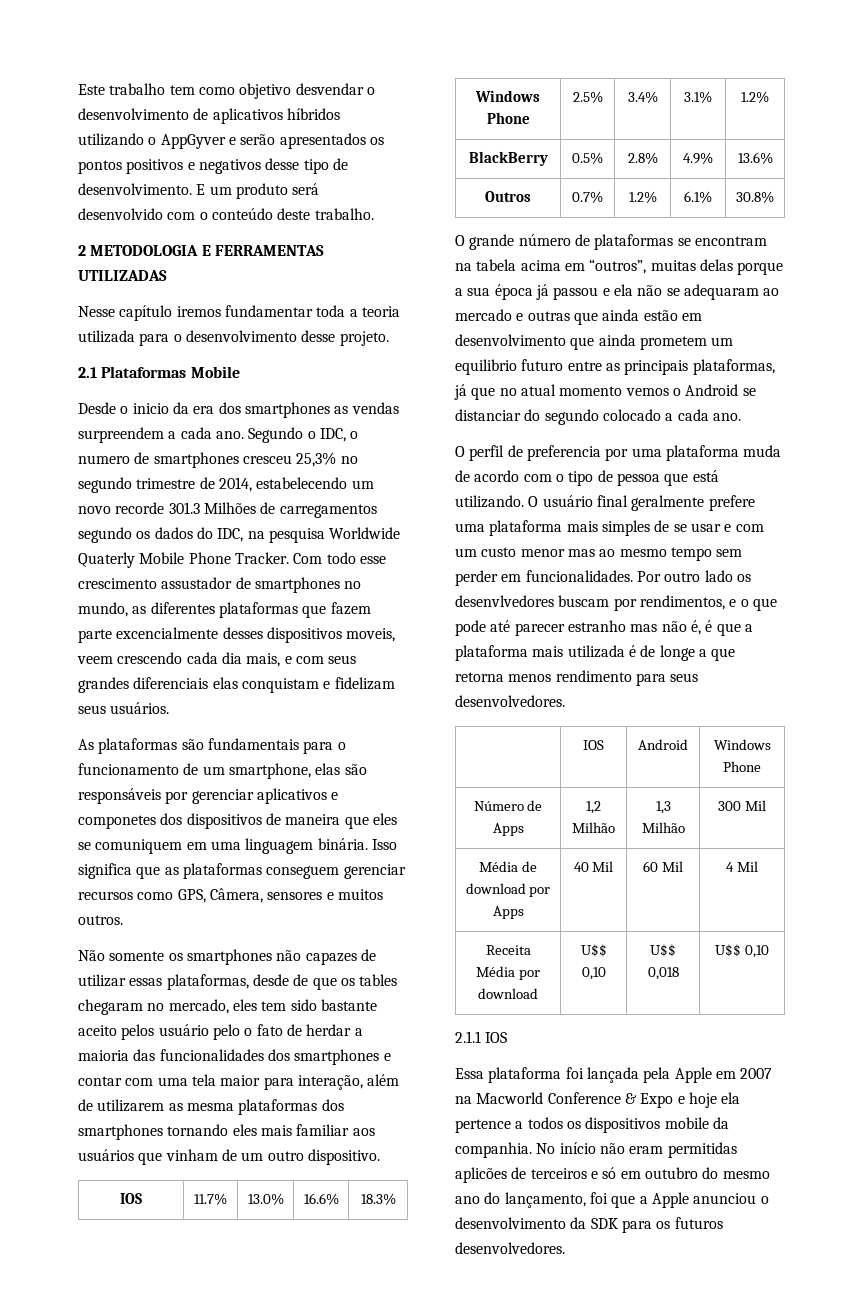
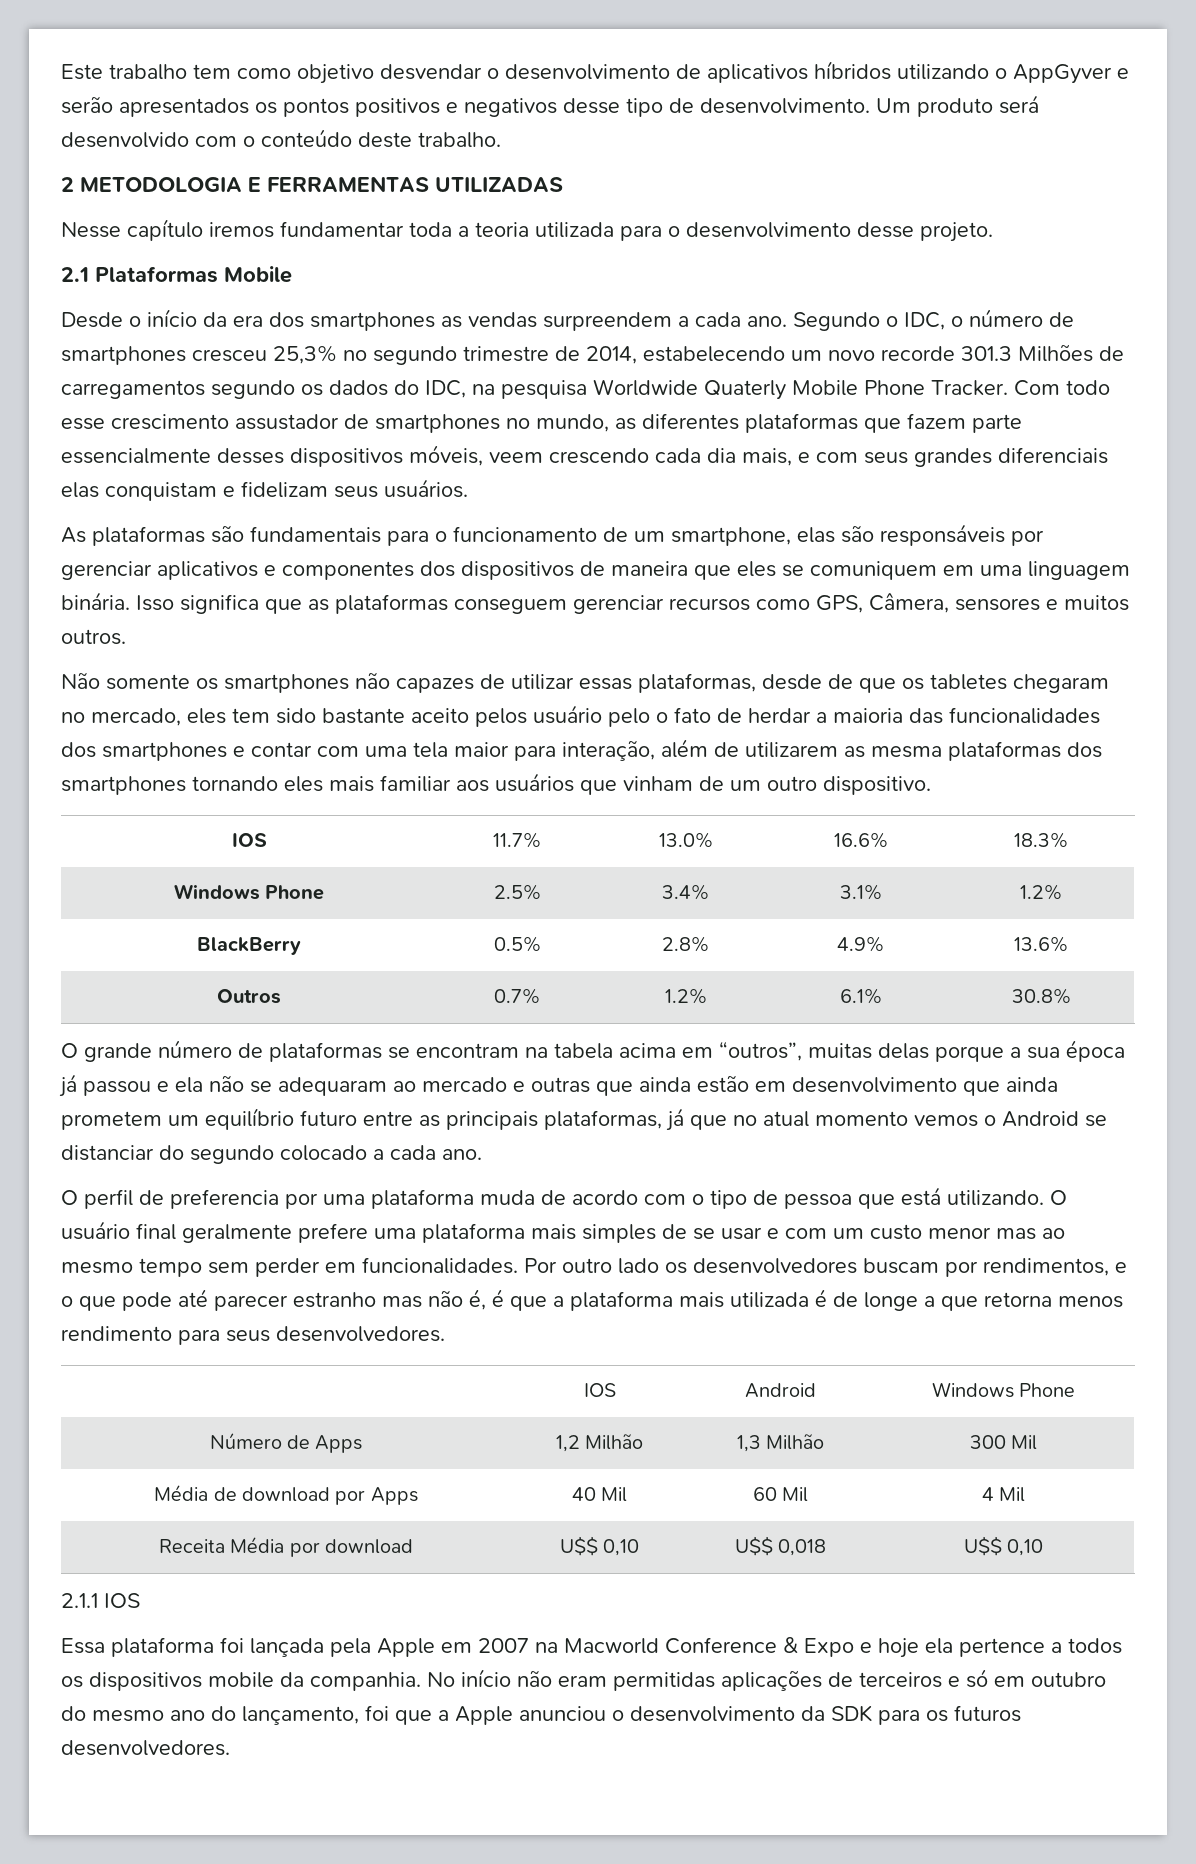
- E um produto será desenvolvido com o conteúdo deste trabalho.
+ Um produto será desenvolvido com o conteúdo deste trabalho.
- Desde o inicio da era dos smartphones as vendas surpreendem a cada ano.
+ Desde o início da era dos smartphones as vendas surpreendem a cada ano.
- Segundo o IDC, o numero de smartphones cresceu 25,3% no segundo trimestre de 2014, estabelecendo um novo recorde 301.3 Milhões de carregamentos segundo os dados do IDC, na pesquisa Worldwide Quaterly Mobile Phone Tracker.
+ Segundo o IDC, o número de smartphones cresceu 25,3% no segundo trimestre de 2014, estabelecendo um novo recorde 301.3 Milhões de carregamentos segundo os dados do IDC, na pesquisa Worldwide Quaterly Mobile Phone Tracker.
- Com todo esse crescimento assustador de smartphones no mundo, as diferentes plataformas que fazem parte excencialmente desses dispositivos moveis, veem crescendo cada dia mais, e com seus grandes diferenciais elas conquistam e fidelizam seus usuários.
+ Com todo esse crescimento assustador de smartphones no mundo, as diferentes plataformas que fazem parte essencialmente desses dispositivos móveis, veem crescendo cada dia mais, e com seus grandes diferenciais elas conquistam e fidelizam seus usuários.
- As plataformas são fundamentais para o funcionamento de um smartphone, elas são responsáveis por gerenciar aplicativos e componetes dos dispositivos de maneira que eles se comuniquem em uma linguagem binária.
+ As plataformas são fundamentais para o funcionamento de um smartphone, elas são responsáveis por gerenciar aplicativos e componentes dos dispositivos de maneira que eles se comuniquem em uma linguagem binária.
- Não somente os smartphones não capazes de utilizar essas plataformas, desde de que os tables chegaram no mercado, eles tem sido bastante aceito pelos usuário pelo o fato de herdar a maioria das funcionalidades dos smartphones e contar com uma tela maior para interação, além de utilizarem as mesma plataformas dos smartphones tornando eles mais familiar aos usuários que vinham de um outro dispositivo.
+ Não somente os smartphones não capazes de utilizar essas plataformas, desde de que os tabletes chegaram no mercado, eles tem sido bastante aceito pelos usuário pelo o fato de herdar a maioria das funcionalidades dos smartphones e contar com uma tela maior para interação, além de utilizarem as mesma plataformas dos smartphones tornando eles mais familiar aos usuários que vinham de um outro dispositivo.
- O grande número de plataformas se encontram na tabela acima em “outros”, muitas delas porque a sua época já passou e ela não se adequaram ao mercado e outras que ainda estão em desenvolvimento que ainda prometem um equilibrio futuro entre as principais plataformas, já que no atual momento vemos o Android se distanciar do segundo colocado a cada ano.
+ O grande número de plataformas se encontram na tabela acima em “outros”, muitas delas porque a sua época já passou e ela não se adequaram ao mercado e outras que ainda estão em desenvolvimento que ainda prometem um equilíbrio futuro entre as principais plataformas, já que no atual momento vemos o Android se distanciar do segundo colocado a cada ano.
- Por outro lado os desenvlvedores buscam por rendimentos, e o que pode até parecer estranho mas não é, é que a plataforma mais utilizada é de longe a que retorna menos rendimento para seus desenvolvedores.
+ Por outro lado os desenvolvedores buscam por rendimentos, e o que pode até parecer estranho mas não é, é que a plataforma mais utilizada é de longe a que retorna menos rendimento para seus desenvolvedores.
- No início não eram permitidas aplicões de terceiros e só em outubro do mesmo ano do lançamento, foi que a Apple anunciou o desenvolvimento da SDK para os futuros desenvolvedores.
+ No início não eram permitidas aplicações de terceiros e só em outubro do mesmo ano do lançamento, foi que a Apple anunciou o desenvolvimento da SDK para os futuros desenvolvedores.

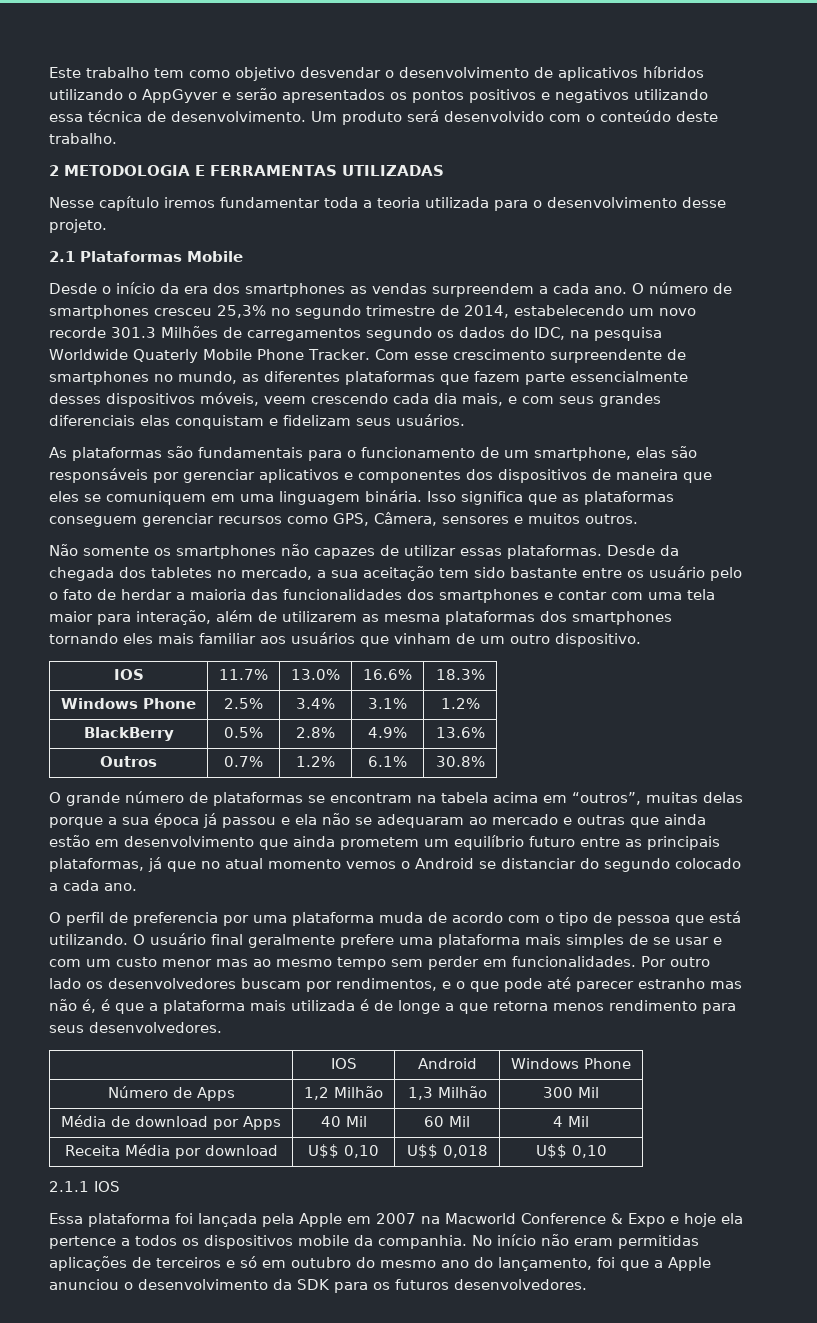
- Este trabalho tem como objetivo desvendar o desenvolvimento de aplicativos híbridos utilizando o AppGyver e serão apresentados os pontos positivos e negativos desse tipo de desenvolvimento.
+ Este trabalho tem como objetivo desvendar o desenvolvimento de aplicativos híbridos utilizando o AppGyver e serão apresentados os pontos positivos e negativos utilizando essa técnica de desenvolvimento.
- Segundo o IDC, o número de smartphones cresceu 25,3% no segundo trimestre de 2014, estabelecendo um novo recorde 301.3 Milhões de carregamentos segundo os dados do IDC, na pesquisa Worldwide Quaterly Mobile Phone Tracker.
+ O número de smartphones cresceu 25,3% no segundo trimestre de 2014, estabelecendo um novo recorde 301.3 Milhões de carregamentos segundo os dados do IDC, na pesquisa Worldwide Quaterly Mobile Phone Tracker.
- Com todo esse crescimento assustador de smartphones no mundo, as diferentes plataformas que fazem parte essencialmente desses dispositivos móveis, veem crescendo cada dia mais, e com seus grandes diferenciais elas conquistam e fidelizam seus usuários.
+ Com esse crescimento surpreendente de smartphones no mundo, as diferentes plataformas que fazem parte essencialmente desses dispositivos móveis, veem crescendo cada dia mais, e com seus grandes diferenciais elas conquistam e fidelizam seus usuários.
- Não somente os smartphones não capazes de utilizar essas plataformas, desde de que os tabletes chegaram no mercado, eles tem sido bastante aceito pelos usuário pelo o fato de herdar a maioria das funcionalidades dos smartphones e contar com uma tela maior para interação, além de utilizarem as mesma plataformas dos smartphones tornando eles mais familiar aos usuários que vinham de um outro dispositivo.
+ Não somente os smartphones não capazes de utilizar essas plataformas. Desde da chegada dos tabletes no mercado, a sua aceitação tem sido bastante entre os usuário pelo o fato de herdar a maioria das funcionalidades dos smartphones e contar com uma tela maior para interação, além de utilizarem as mesma plataformas dos smartphones tornando eles mais familiar aos usuários que vinham de um outro dispositivo.

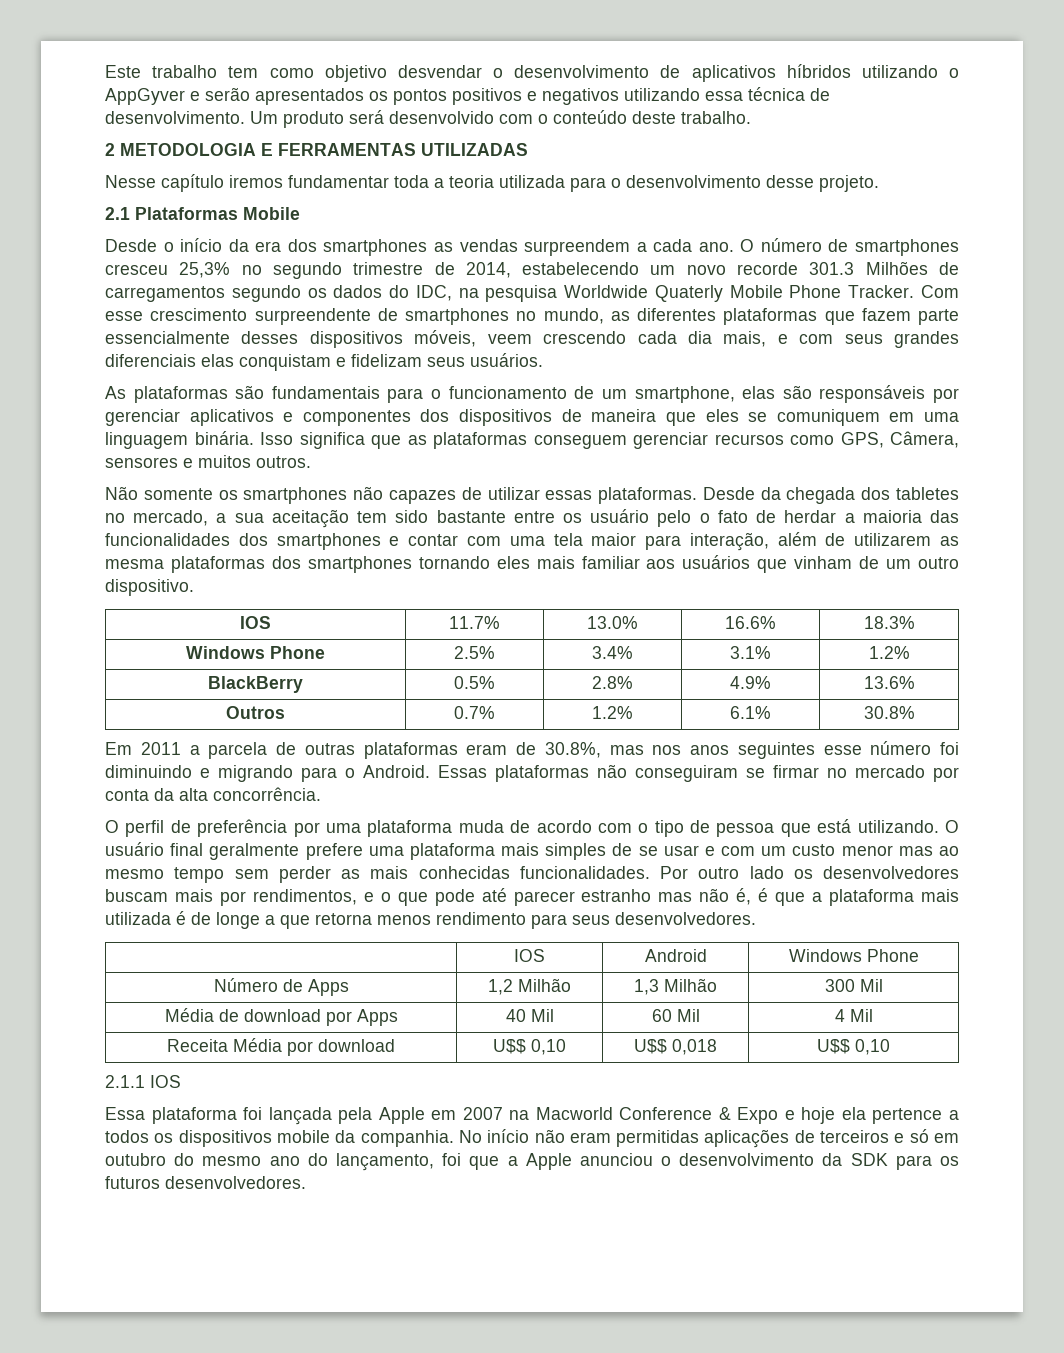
- O grande número de plataformas se encontram na tabela acima em “outros”, muitas delas porque a sua época já passou e ela não se adequaram ao mercado e outras que ainda estão em desenvolvimento que ainda prometem um equilíbrio futuro entre as principais plataformas, já que no atual momento vemos o Android se distanciar do segundo colocado a cada ano.
+ Em 2011 a parcela de outras plataformas eram de 30.8%, mas nos anos seguintes esse número foi diminuindo e migrando para o Android. Essas plataformas não conseguiram se firmar no mercado por conta da alta concorrência.
- O perfil de preferencia por uma plataforma muda de acordo com o tipo de pessoa que está utilizando.
+ O perfil de preferência por uma plataforma muda de acordo com o tipo de pessoa que está utilizando.
- O usuário final geralmente prefere uma plataforma mais simples de se usar e com um custo menor mas ao mesmo tempo sem perder em funcionalidades.
+ O usuário final geralmente prefere uma plataforma mais simples de se usar e com um custo menor mas ao mesmo tempo sem perder as mais conhecidas funcionalidades.
- Por outro lado os desenvolvedores buscam por rendimentos, e o que pode até parecer estranho mas não é, é que a plataforma mais utilizada é de longe a que retorna menos rendimento para seus desenvolvedores.
+ Por outro lado os desenvolvedores buscam mais por rendimentos, e o que pode até parecer estranho mas não é, é que a plataforma mais utilizada é de longe a que retorna menos rendimento para seus desenvolvedores.

